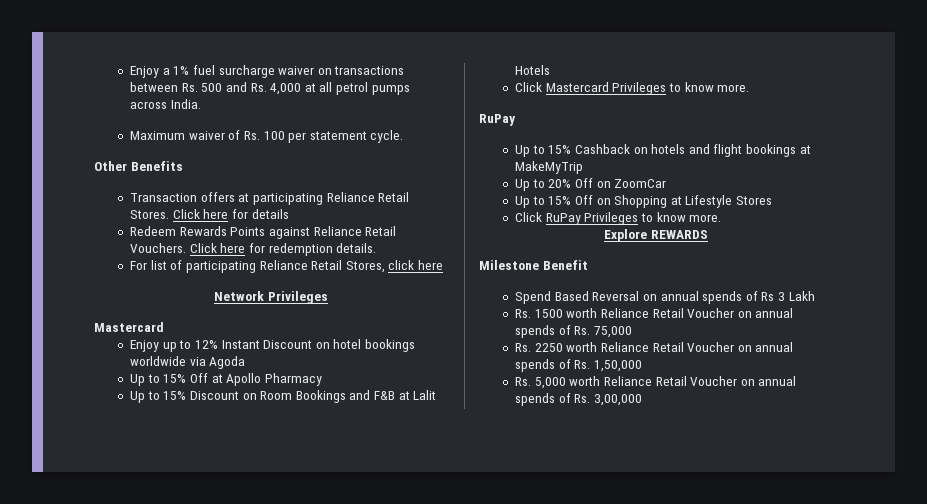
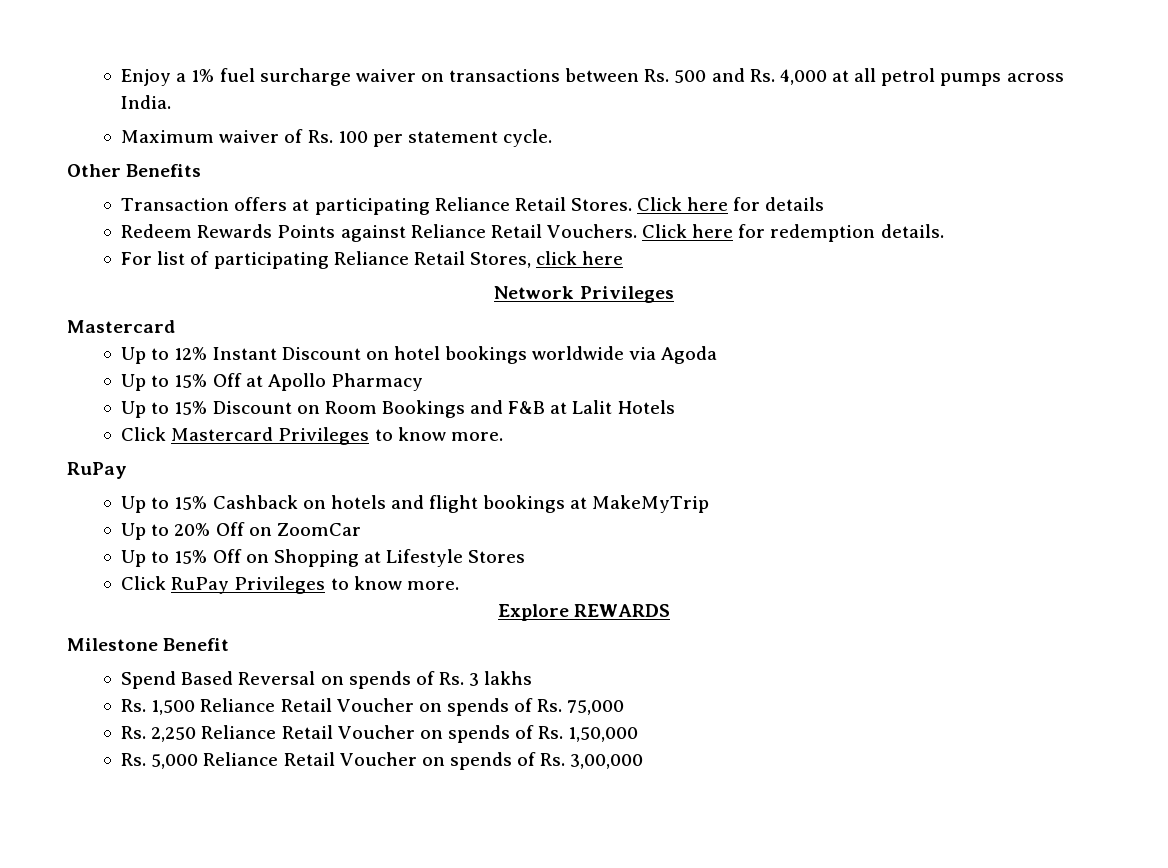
- Enjoy up to 12% Instant Discount on hotel bookings worldwide via Agoda
+ Up to 12% Instant Discount on hotel bookings worldwide via Agoda
- Spend Based Reversal on annual spends of Rs 3 Lakh
- Rs. 1500 worth Reliance Retail Voucher on annual spends of Rs. 75,000
+ Spend Based Reversal on spends of Rs. 3 lakhs
+ Rs. 1,500 Reliance Retail Voucher on spends of Rs. 75,000
- Rs. 2250 worth Reliance Retail Voucher on annual spends of Rs. 1,50,000
+ Rs. 2,250 Reliance Retail Voucher on spends of Rs. 1,50,000
- Rs. 5,000 worth Reliance Retail Voucher on annual spends of Rs. 3,00,000
+ Rs. 5,000 Reliance Retail Voucher on spends of Rs. 3,00,000

